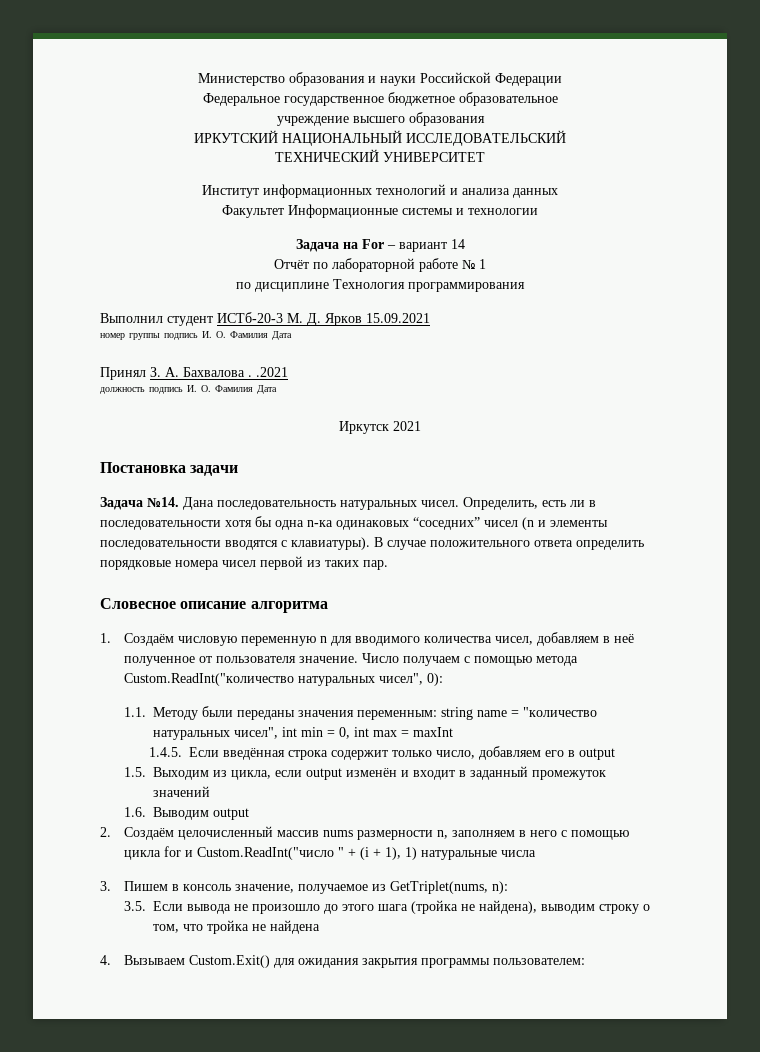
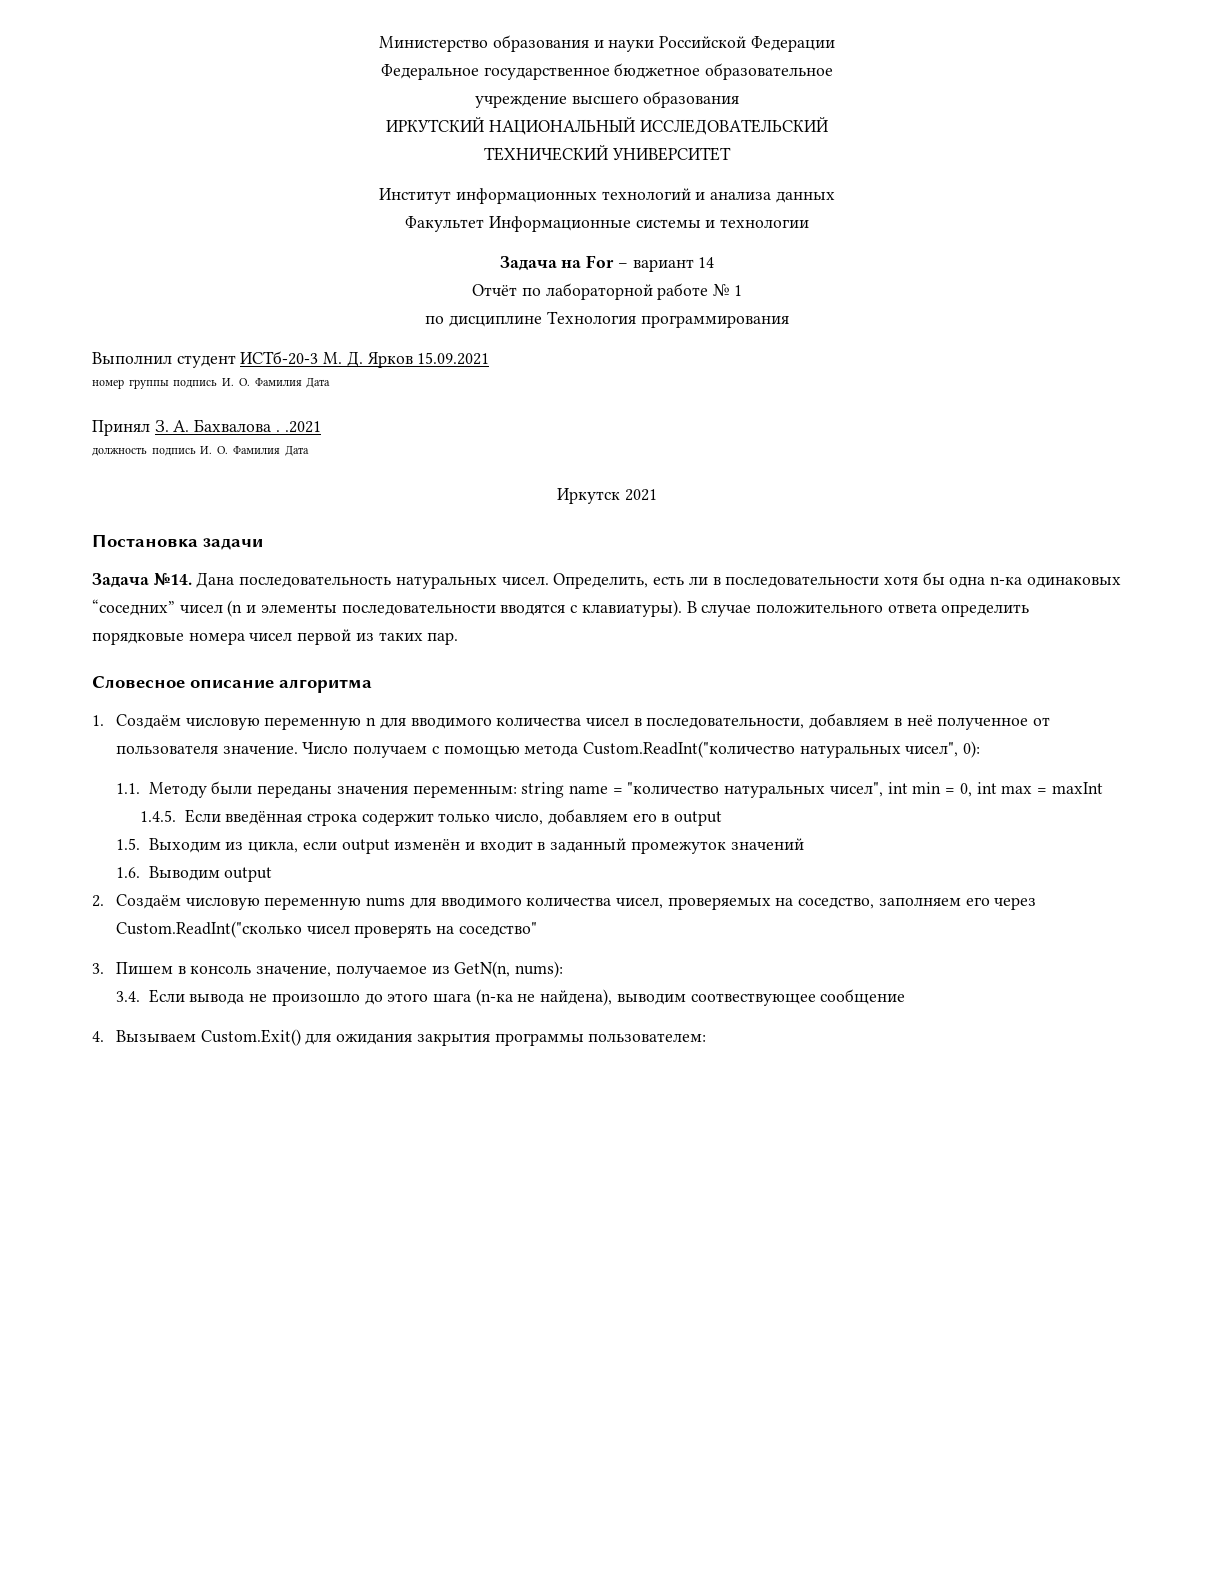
- 1. Создаём числовую переменную n для вводимого количества чисел, добавляем в неё полученное от пользователя значение.
+ 1. Создаём числовую переменную n для вводимого количества чисел в последовательности, добавляем в неё полученное от пользователя значение.
- 2. Создаём целочисленный массив nums размерности n, заполняем в него с помощью цикла for и Custom.ReadInt("число " + (i + 1), 1) натуральные числа
+ 2. Создаём числовую переменную nums для вводимого количества чисел, проверяемых на соседство, заполняем его через Custom.ReadInt("сколько чисел проверять на соседство"
- 3. Пишем в консоль значение, получаемое из GetTriplet(nums, n):
- 3.5. Если вывода не произошло до этого шага (тройка не найдена), выводим строку о том, что тройка не найдена
+ 3. Пишем в консоль значение, получаемое из GetN(n, nums):
+ 3.4. Если вывода не произошло до этого шага (n-ка не найдена), выводим соотвествующее сообщение

